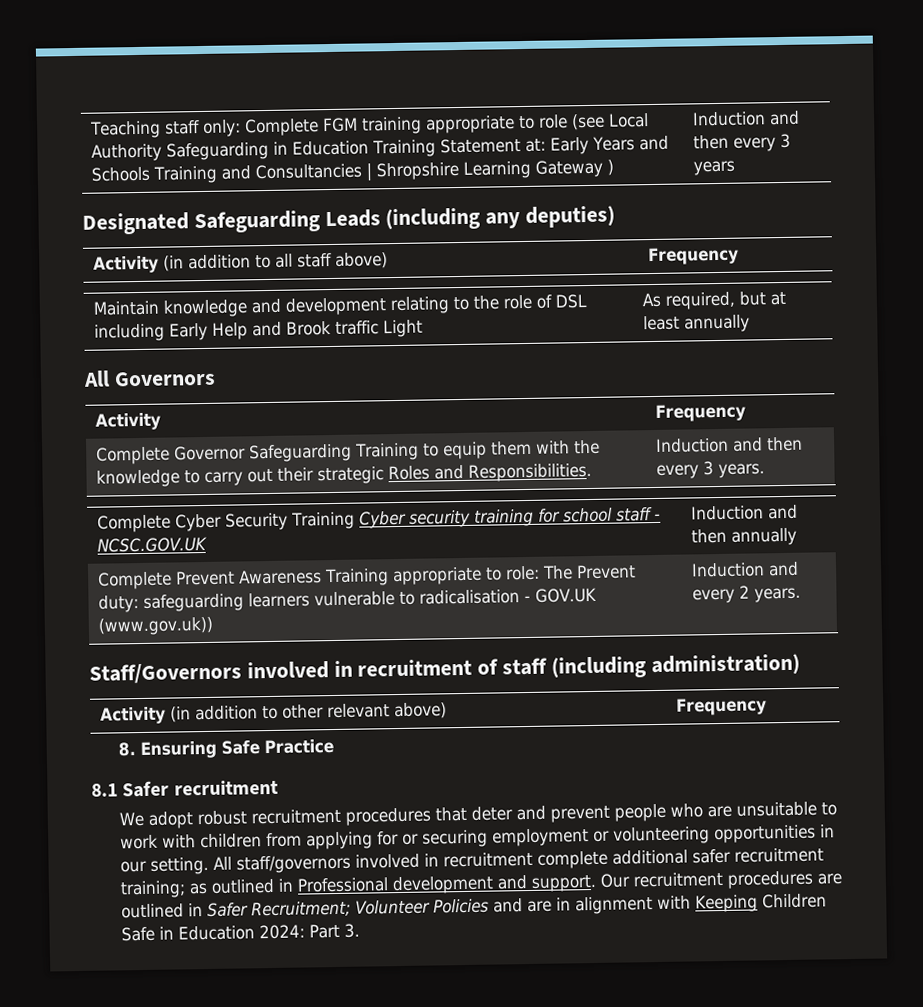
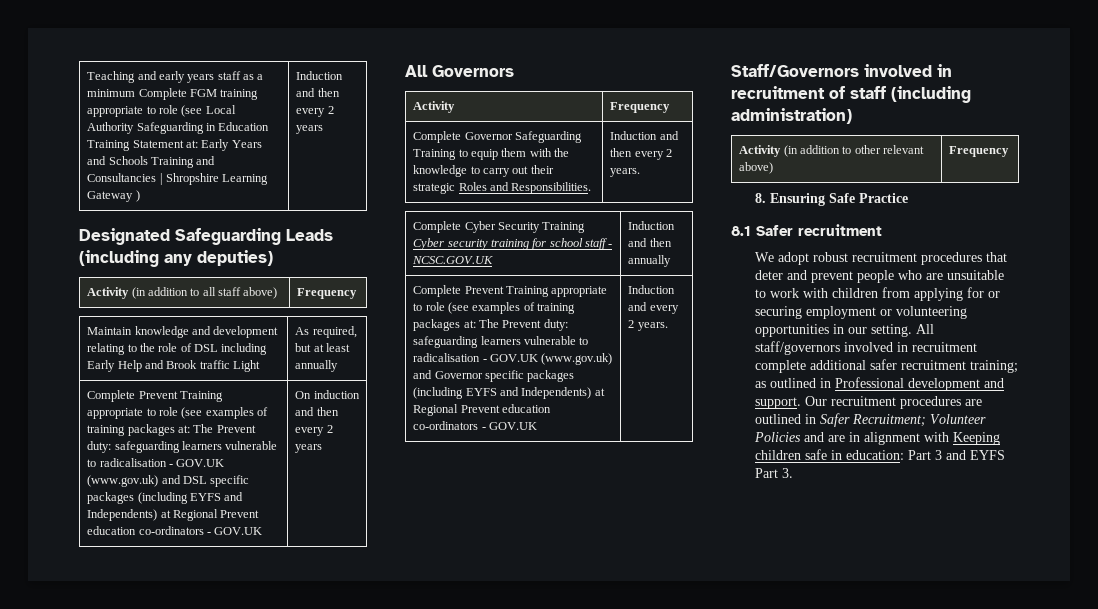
- Teaching staff only: Complete FGM training appropriate to role (see Local Authority Safeguarding in Education Training Statement at: Early Years and Schools Training and Consultancies | Shropshire Learning Gateway ) | Induction and then every 3 years
+ Teaching and early years staff as a minimum Complete FGM training appropriate to role (see Local Authority Safeguarding in Education Training Statement at: Early Years and Schools Training and Consultancies | Shropshire Learning Gateway ) | Induction and then every 2 years
+ Complete Prevent Training appropriate to role (see examples of training packages at: The Prevent duty: safeguarding learners vulnerable to radicalisation - GOV.UK (www.gov.uk) and DSL specific packages (including EYFS and Independents) at Regional Prevent education co-ordinators - GOV.UK | On induction and then every 2 years
- Complete Governor Safeguarding Training to equip them with the knowledge to carry out their strategic Roles and Responsibilities. | Induction and then every 3 years.
+ Complete Governor Safeguarding Training to equip them with the knowledge to carry out their strategic Roles and Responsibilities. | Induction and then every 2 years.
- Complete Prevent Awareness Training appropriate to role: The Prevent duty: safeguarding learners vulnerable to radicalisation - GOV.UK (www.gov.uk))
+ Complete Prevent Training appropriate to role (see examples of training packages at: The Prevent duty: safeguarding learners vulnerable to radicalisation - GOV.UK (www.gov.uk) and Governor specific packages (including EYFS and Independents) at Regional Prevent education co-ordinators - GOV.UK
- Our recruitment procedures are outlined in Safer Recruitment; Volunteer Policies and are in alignment with Keeping Children Safe in Education 2024: Part 3.
+ Our recruitment procedures are outlined in Safer Recruitment; Volunteer Policies and are in alignment with Keeping children safe in education: Part 3 and EYFS Part 3.

